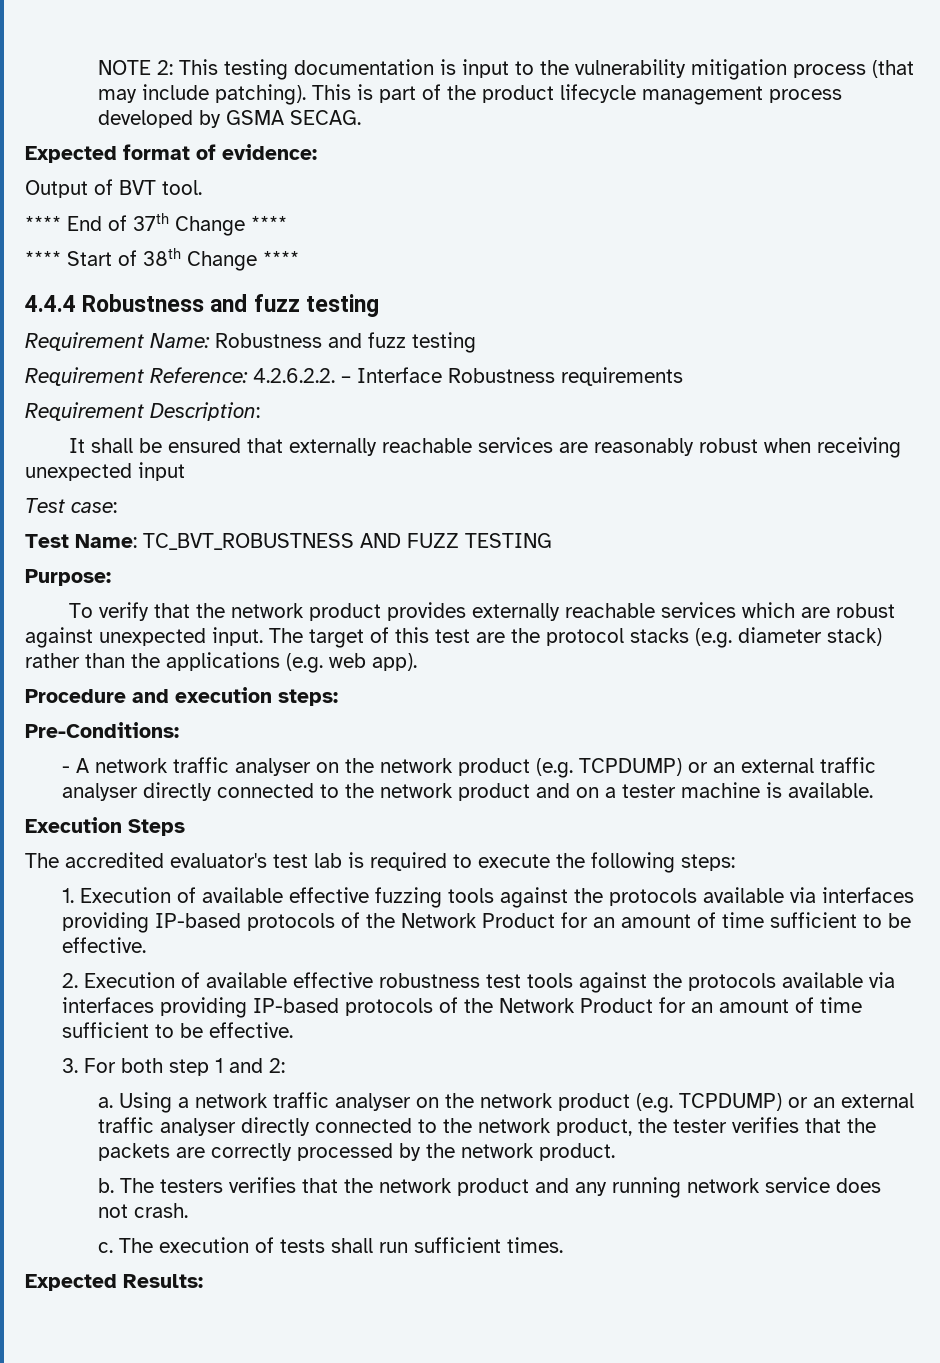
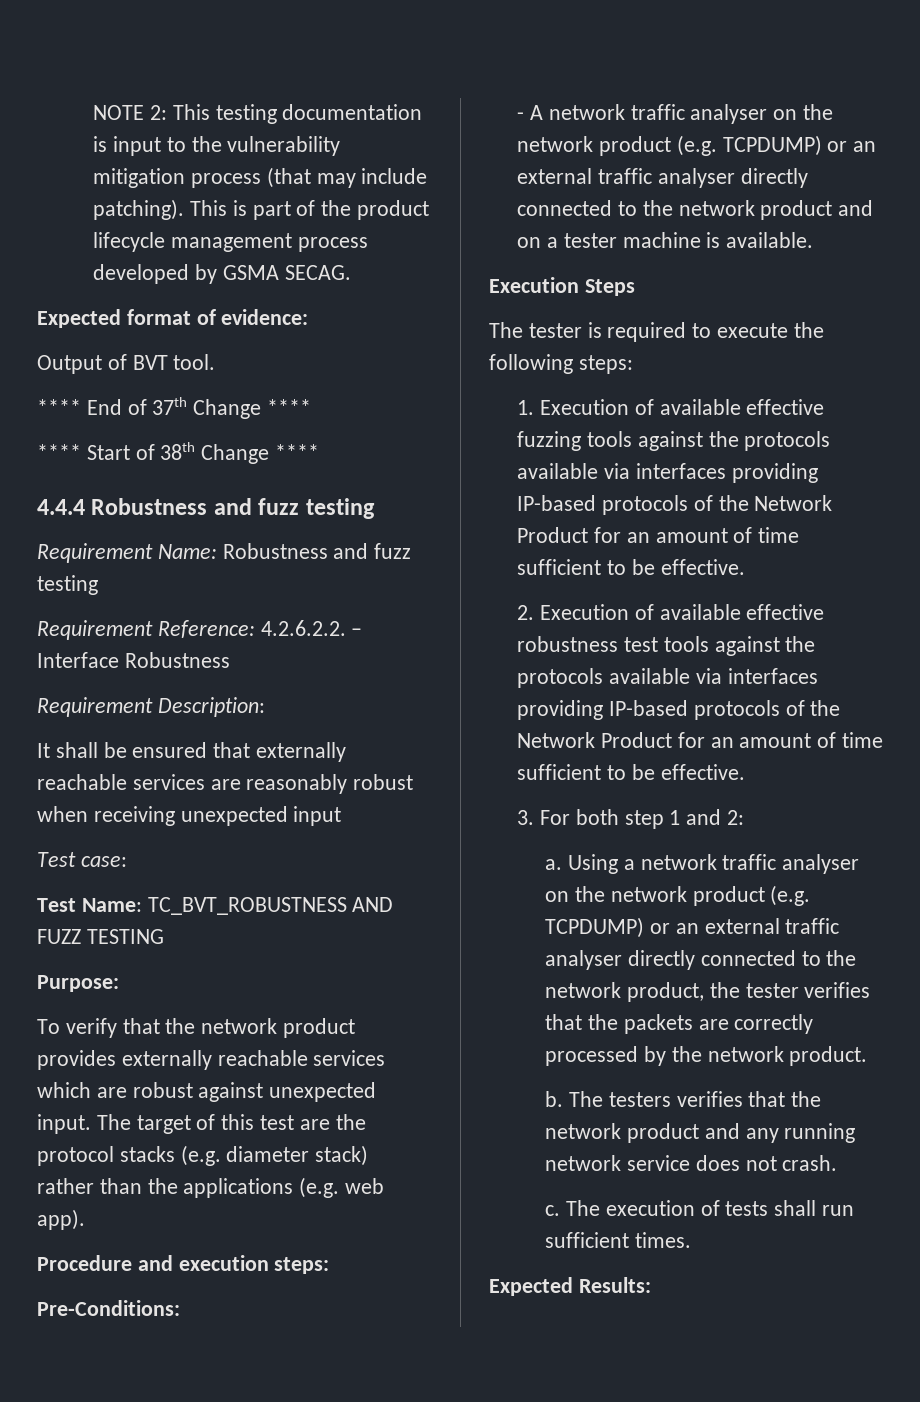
- Requirement Reference: 4.2.6.2.2. – Interface Robustness requirements
+ Requirement Reference: 4.2.6.2.2. – Interface Robustness
- The accredited evaluator's test lab is required to execute the following steps:
+ The tester is required to execute the following steps:

